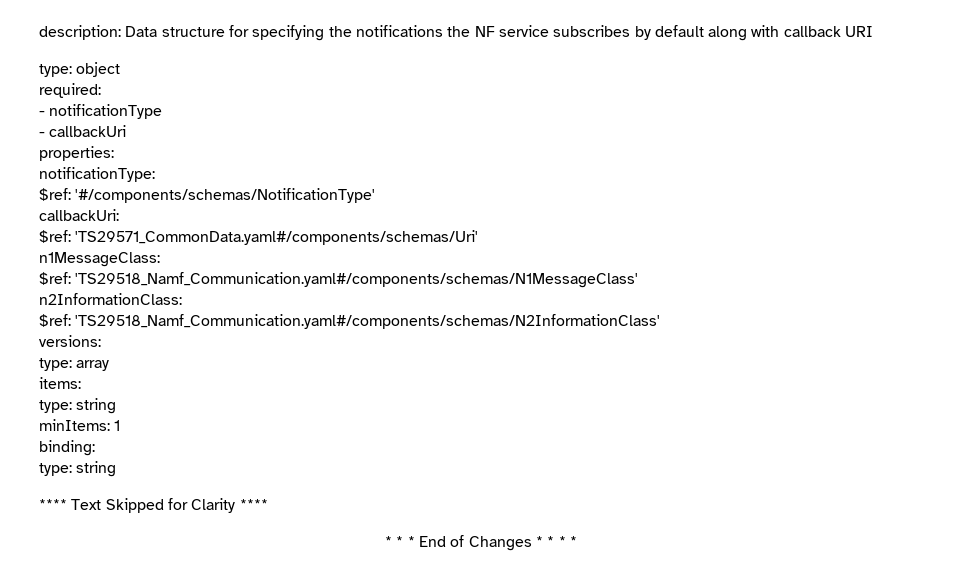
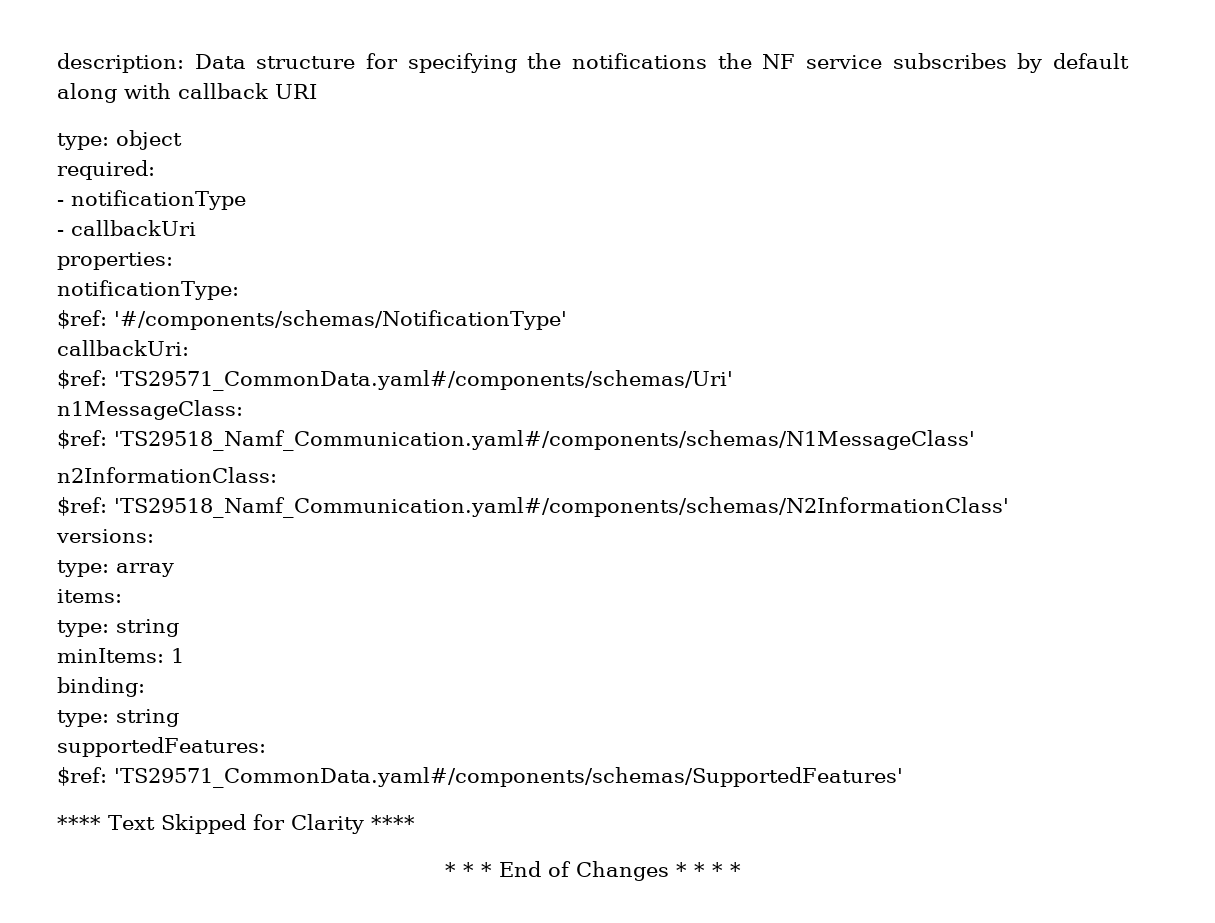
+ supportedFeatures:
+ $ref: 'TS29571_CommonData.yaml#/components/schemas/SupportedFeatures'

